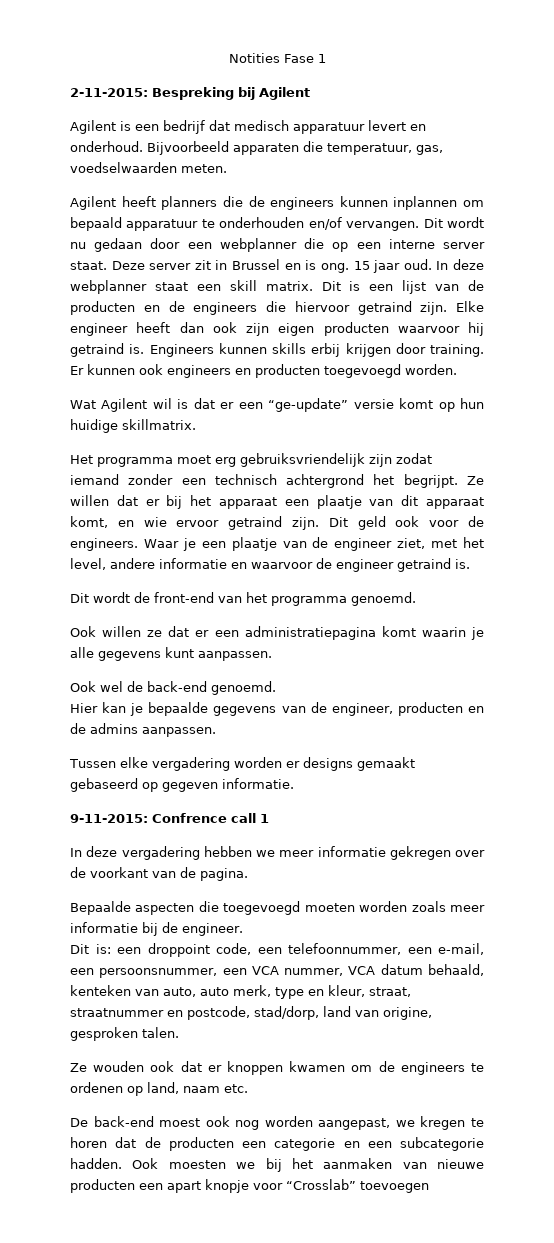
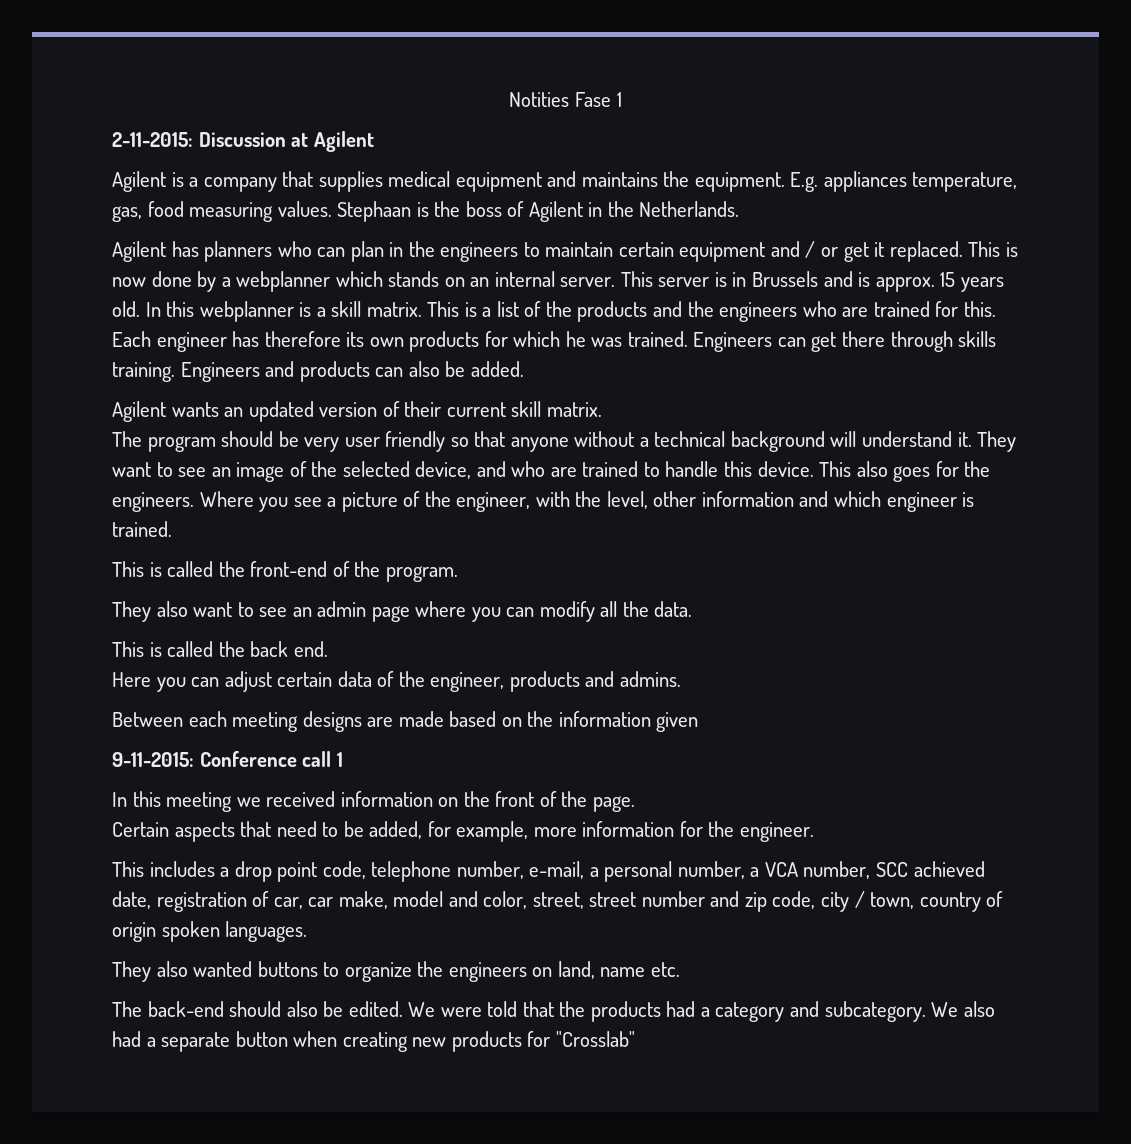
- 2-11-2015: Bespreking bij Agilent
+ 2-11-2015: Discussion at Agilent
- Agilent is een bedrijf dat medisch apparatuur levert en onderhoud. Bijvoorbeeld apparaten die temperatuur, gas, voedselwaarden meten.
- Agilent heeft planners die de engineers kunnen inplannen om bepaald apparatuur te onderhouden en/of vervangen. Dit wordt nu gedaan door een webplanner die op een interne server staat. Deze server zit in Brussel en is ong. 15 jaar oud. In deze webplanner staat een skill matrix. Dit is een lijst van de producten en de engineers die hiervoor getraind zijn. Elke engineer heeft dan ook zijn eigen producten waarvoor hij getraind is. Engineers kunnen skills erbij krijgen door training. Er kunnen ook engineers en producten toegevoegd worden.
- Wat Agilent wil is dat er een “ge-update” versie komt op hun huidige skillmatrix.
- Het programma moet erg gebruiksvriendelijk zijn zodat iemand zonder een technisch achtergrond het begrijpt. Ze willen dat er bij het apparaat een plaatje van dit apparaat komt, en wie ervoor getraind zijn. Dit geld ook voor de engineers. Waar je een plaatje van de engineer ziet, met het level, andere informatie en waarvoor de engineer getraind is.
- Dit wordt de front-end van het programma genoemd.
- Ook willen ze dat er een administratiepagina komt waarin je alle gegevens kunt aanpassen.
- Ook wel de back-end genoemd.
- Hier kan je bepaalde gegevens van de engineer, producten en de admins aanpassen.
- Tussen elke vergadering worden er designs gemaakt gebaseerd op gegeven informatie.
+ Agilent is a company that supplies medical equipment and maintains the equipment. E.g. appliances temperature, gas, food measuring values. Stephaan is the boss of Agilent in the Netherlands.
+ Agilent has planners who can plan in the engineers to maintain certain equipment and / or get it replaced. This is now done by a webplanner which stands on an internal server. This server is in Brussels and is approx. 15 years old. In this webplanner is a skill matrix. This is a list of the products and the engineers who are trained for this. Each engineer has therefore its own products for which he was trained. Engineers can get there through skills training. Engineers and products can also be added.
+ Agilent wants an updated version of their current skill matrix.
+ The program should be very user friendly so that anyone without a technical background will understand it. They want to see an image of the selected device, and who are trained to handle this device. This also goes for the engineers. Where you see a picture of the engineer, with the level, other information and which engineer is trained.
+ This is called the front-end of the program.
+ They also want to see an admin page where you can modify all the data.
+ This is called the back end.
+ Here you can adjust certain data of the engineer, products and admins.
+ Between each meeting designs are made based on the information given
- 9-11-2015: Confrence call 1
+ 9-11-2015: Conference call 1
- In deze vergadering hebben we meer informatie gekregen over de voorkant van de pagina.
- Bepaalde aspecten die toegevoegd moeten worden zoals meer informatie bij de engineer.
- Dit is: een droppoint code, een telefoonnummer, een e-mail, een persoonsnummer, een VCA nummer, VCA datum behaald, kenteken van auto, auto merk, type en kleur, straat, straatnummer en postcode, stad/dorp, land van origine, gesproken talen.
- Ze wouden ook dat er knoppen kwamen om de engineers te ordenen op land, naam etc.
- De back-end moest ook nog worden aangepast, we kregen te horen dat de producten een categorie en een subcategorie hadden. Ook moesten we bij het aanmaken van nieuwe producten een apart knopje voor “Crosslab” toevoegen
+ In this meeting we received information on the front of the page.
+ Certain aspects that need to be added, for example, more information for the engineer.
+ This includes a drop point code, telephone number, e-mail, a personal number, a VCA number, SCC achieved date, registration of car, car make, model and color, street, street number and zip code, city / town, country of origin spoken languages.
+ They also wanted buttons to organize the engineers on land, name etc.
+ The back-end should also be edited. We were told that the products had a category and subcategory. We also had a separate button when creating new products for "Crosslab"

